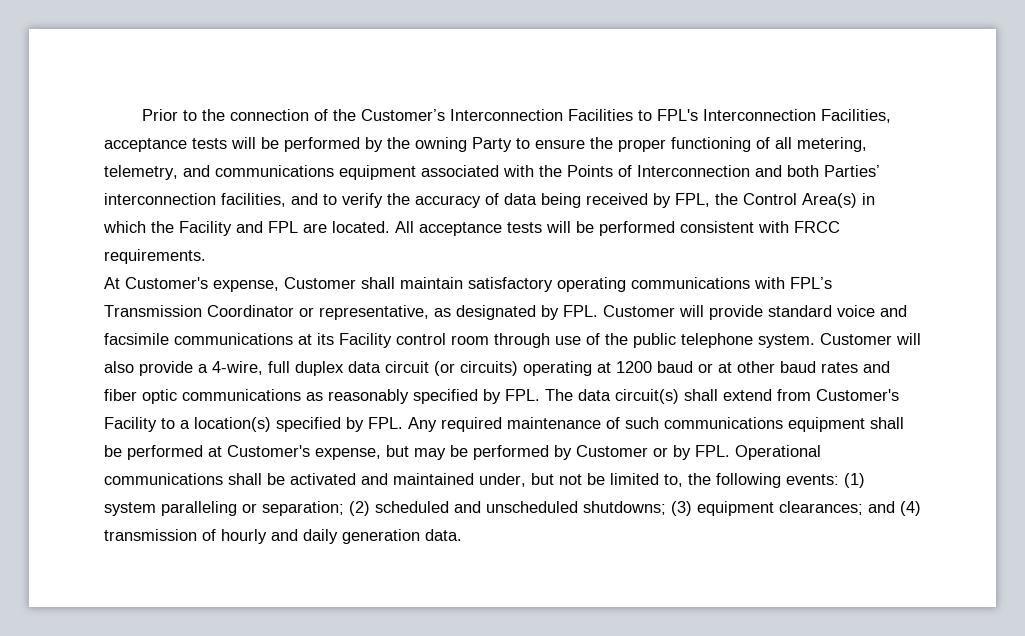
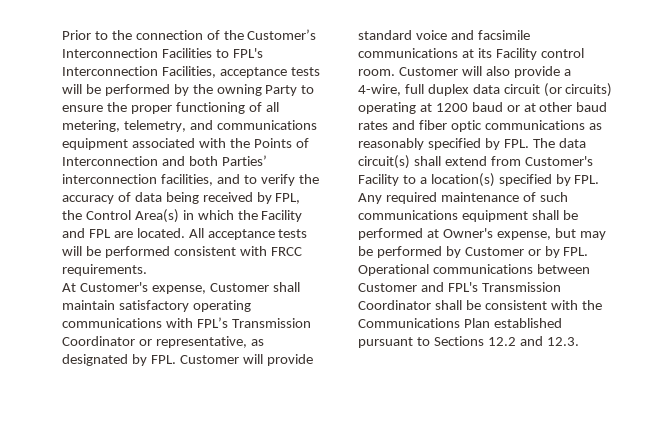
- At Customer's expense, Customer shall maintain satisfactory operating communications with FPL’s Transmission Coordinator or representative, as designated by FPL. Customer will provide standard voice and facsimile communications at its Facility control room through use of the public telephone system.
+ At Customer's expense, Customer shall maintain satisfactory operating communications with FPL’s Transmission Coordinator or representative, as designated by FPL. Customer will provide standard voice and facsimile communications at its Facility control room.
- Customer will also provide a 4-wire, full duplex data circuit (or circuits) operating at 1200 baud or at other baud rates and fiber optic communications as reasonably specified by FPL. The data circuit(s) shall extend from Customer's Facility to a location(s) specified by FPL. Any required maintenance of such communications equipment shall be performed at Customer's expense, but may be performed by Customer or by FPL. Operational communications shall be activated and maintained under, but not be limited to, the following events: (1) system paralleling or separation; (2) scheduled and unscheduled shutdowns; (3) equipment clearances; and (4) transmission of hourly and daily generation data.
+ Customer will also provide a 4-wire, full duplex data circuit (or circuits) operating at 1200 baud or at other baud rates and fiber optic communications as reasonably specified by FPL. The data circuit(s) shall extend from Customer's Facility to a location(s) specified by FPL. Any required maintenance of such communications equipment shall be performed at Owner's expense, but may be performed by Customer or by FPL. Operational communications between Customer and FPL's Transmission Coordinator shall be consistent with the Communications Plan established pursuant to Sections 12.2 and 12.3.

